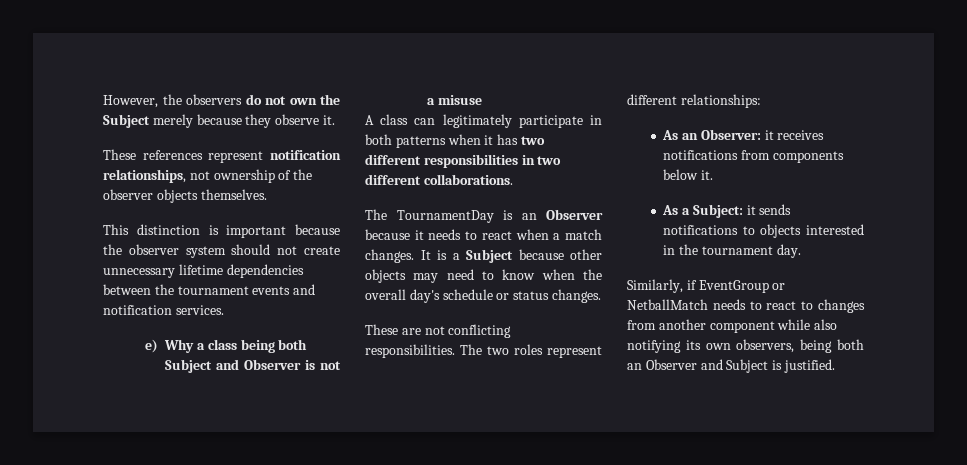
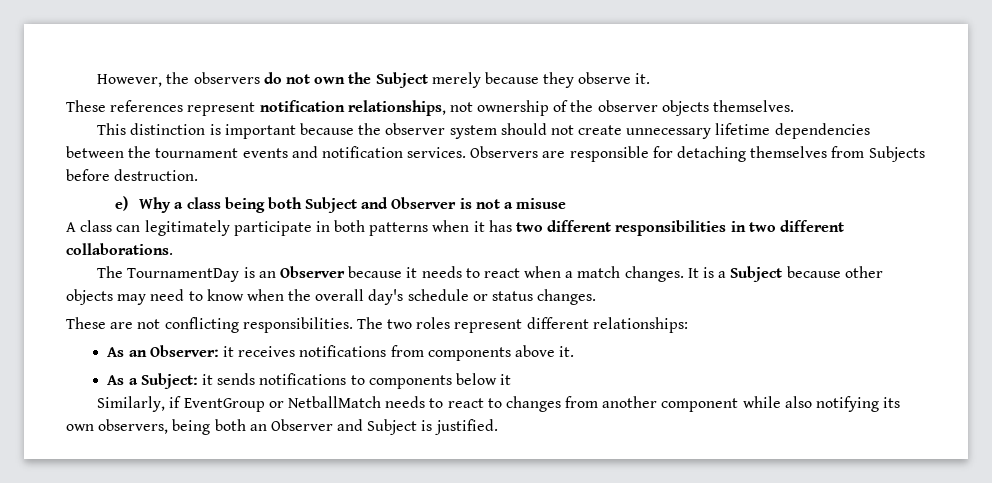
+ Observers are responsible for detaching themselves from Subjects before destruction.
- As an Observer: it receives notifications from components below it.
+ As an Observer: it receives notifications from components above it.
- As a Subject: it sends notifications to objects interested in the tournament day.
+ As a Subject: it sends notifications to components below it

